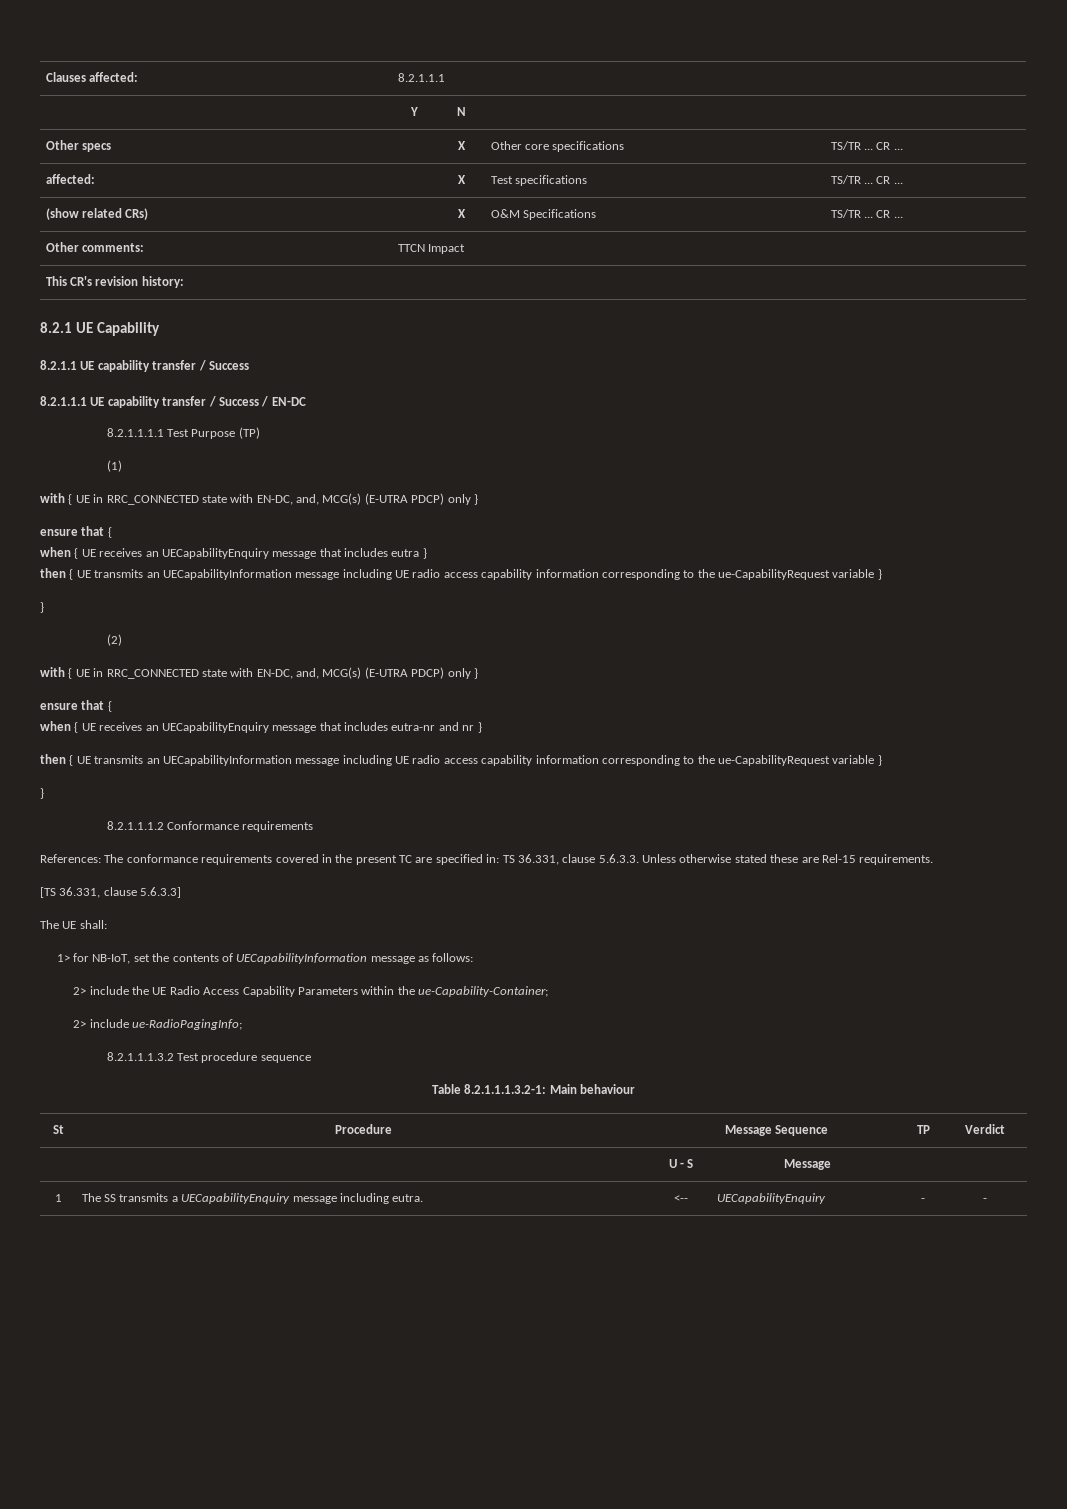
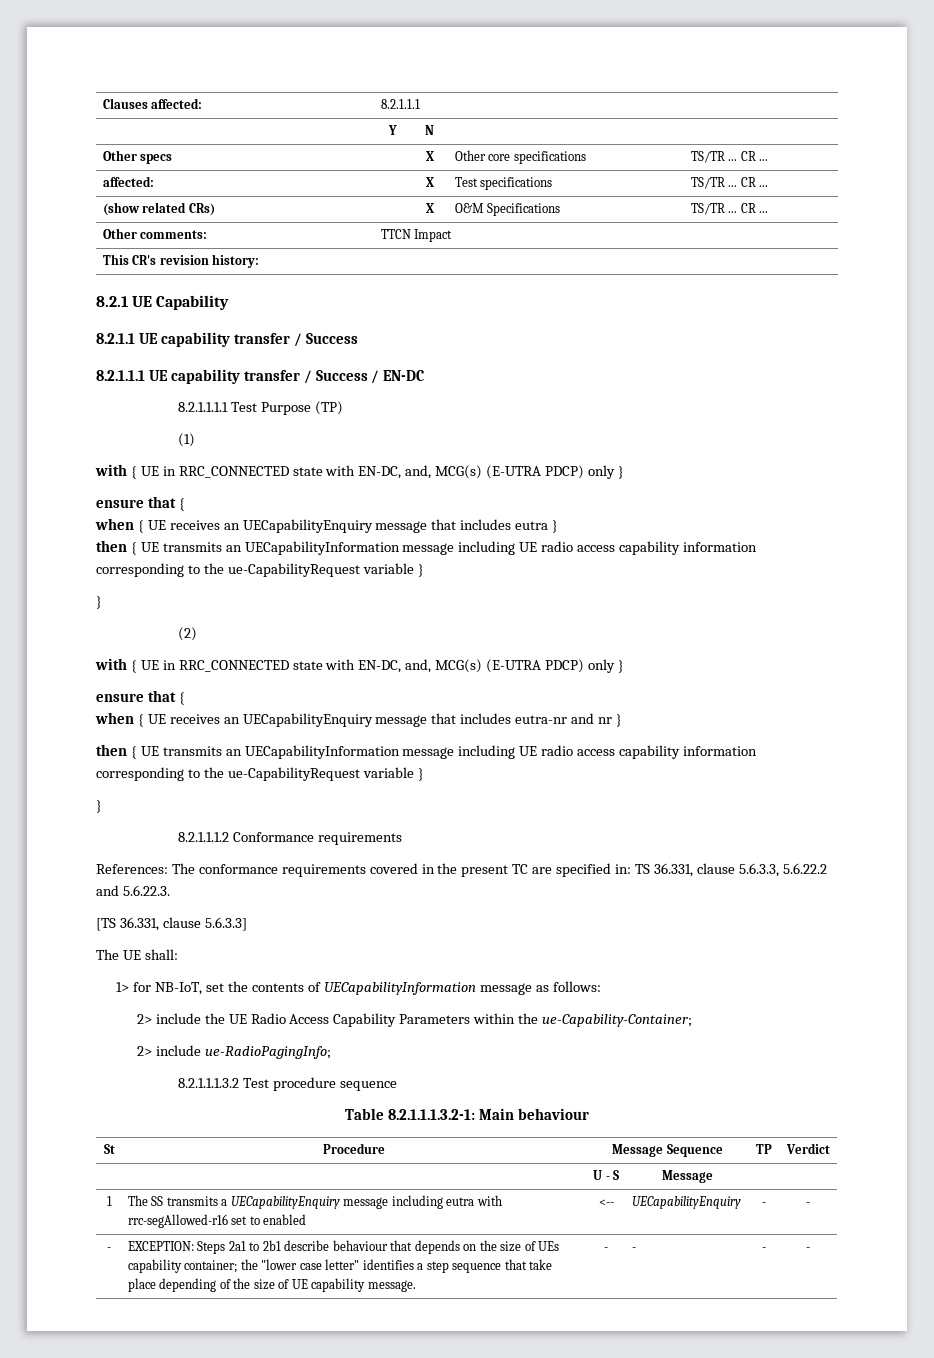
- References: The conformance requirements covered in the present TC are specified in: TS 36.331, clause 5.6.3.3. Unless otherwise stated these are Rel-15 requirements.
+ References: The conformance requirements covered in the present TC are specified in: TS 36.331, clause 5.6.3.3, 5.6.22.2 and 5.6.22.3.
- 1 | The SS transmits a UECapabilityEnquiry message including eutra. | <-- | UECapabilityEnquiry | - | -
+ 1 | The SS transmits a UECapabilityEnquiry message including eutra with rrc-segAllowed-r16 set to enabled | <-- | UECapabilityEnquiry | - | -
+ - | EXCEPTION: Steps 2a1 to 2b1 describe behaviour that depends on the size of UEs capability container; the "lower case letter" identifies a step sequence that take place depending of the size of UE capability message. | - | - | - | -

